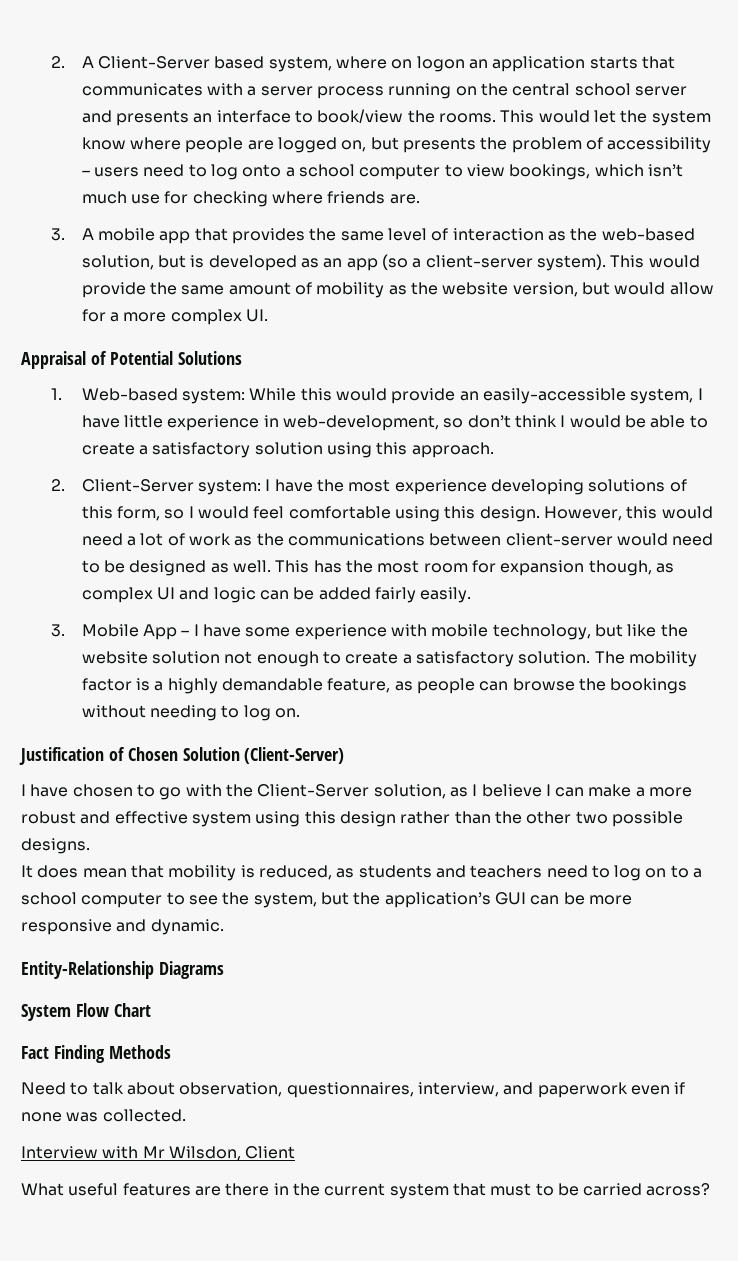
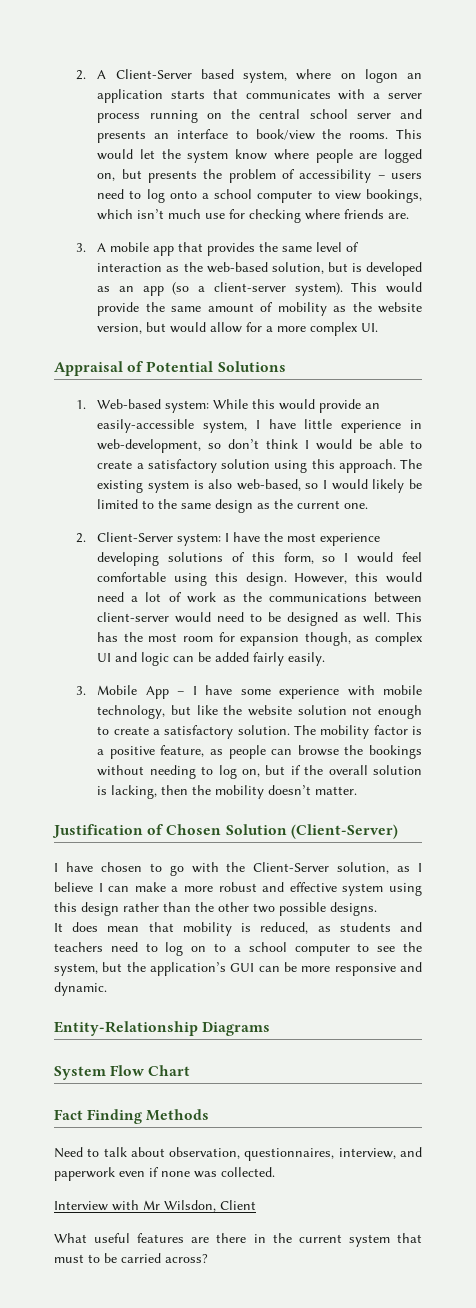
+ The existing system is also web-based, so I would likely be limited to the same design as the current one.
- The mobility factor is a highly demandable feature, as people can browse the bookings without needing to log on.
+ The mobility factor is a positive feature, as people can browse the bookings without needing to log on, but if the overall solution is lacking, then the mobility doesn’t matter.

